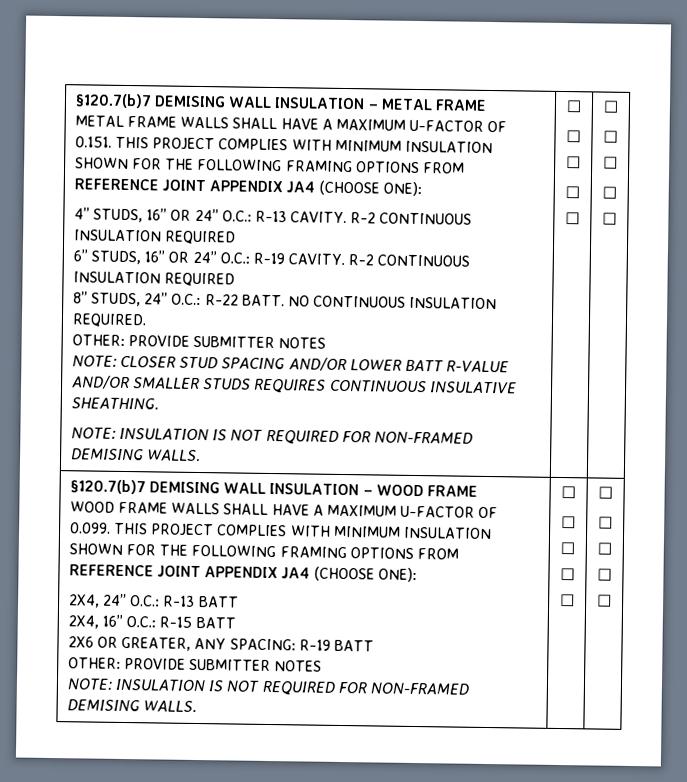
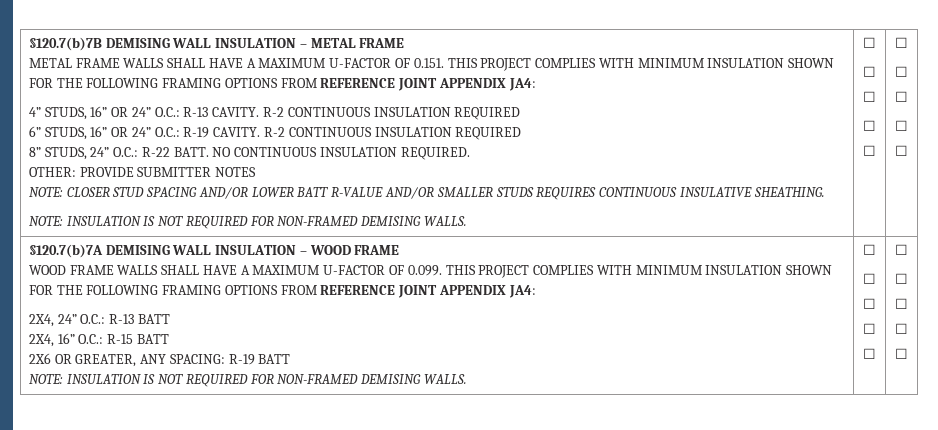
- §120.7(b)7 DEMISING WALL INSULATION – METAL FRAME
+ §120.7(b)7B DEMISING WALL INSULATION – METAL FRAME
- METAL FRAME WALLS SHALL HAVE A MAXIMUM U-FACTOR OF 0.151. THIS PROJECT COMPLIES WITH MINIMUM INSULATION SHOWN FOR THE FOLLOWING FRAMING OPTIONS FROM REFERENCE JOINT APPENDIX JA4 (CHOOSE ONE):
+ METAL FRAME WALLS SHALL HAVE A MAXIMUM U-FACTOR OF 0.151. THIS PROJECT COMPLIES WITH MINIMUM INSULATION SHOWN FOR THE FOLLOWING FRAMING OPTIONS FROM REFERENCE JOINT APPENDIX JA4:
- §120.7(b)7 DEMISING WALL INSULATION – WOOD FRAME
+ §120.7(b)7A DEMISING WALL INSULATION – WOOD FRAME
- WOOD FRAME WALLS SHALL HAVE A MAXIMUM U-FACTOR OF 0.099. THIS PROJECT COMPLIES WITH MINIMUM INSULATION SHOWN FOR THE FOLLOWING FRAMING OPTIONS FROM REFERENCE JOINT APPENDIX JA4 (CHOOSE ONE):
+ WOOD FRAME WALLS SHALL HAVE A MAXIMUM U-FACTOR OF 0.099. THIS PROJECT COMPLIES WITH MINIMUM INSULATION SHOWN FOR THE FOLLOWING FRAMING OPTIONS FROM REFERENCE JOINT APPENDIX JA4:
  2X6 OR GREATER, ANY SPACING: R-19 BATT
- OTHER: PROVIDE SUBMITTER NOTES

